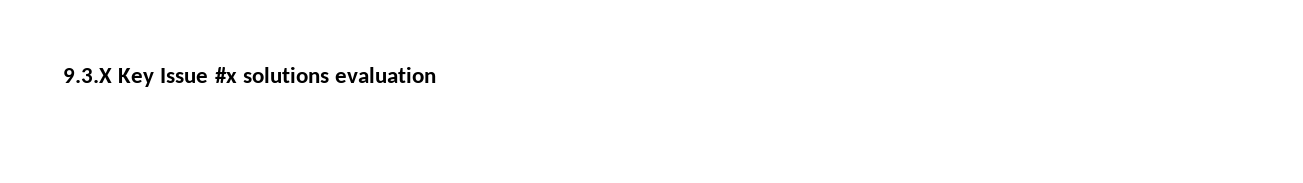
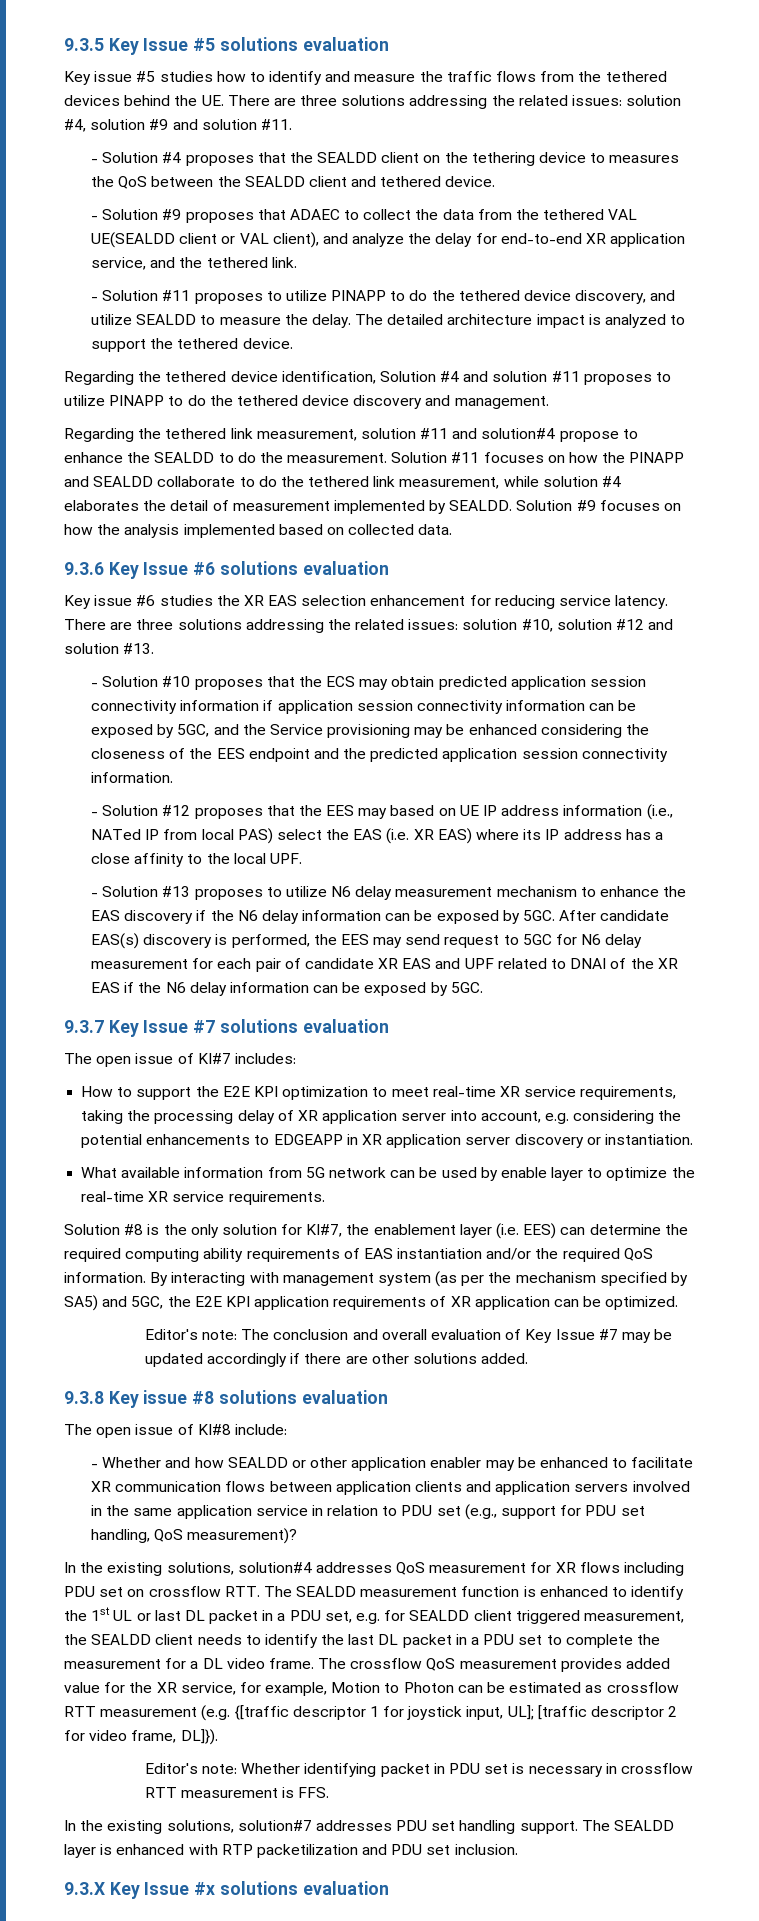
+ 9.3.5 Key Issue #5 solutions evaluation
+ Key issue #5 studies how to identify and measure the traffic flows from the tethered devices behind the UE. There are three solutions addressing the related issues: solution #4, solution #9 and solution #11.
+ - Solution #4 proposes that the SEALDD client on the tethering device to measures the QoS between the SEALDD client and tethered device.
+ - Solution #9 proposes that ADAEC to collect the data from the tethered VAL UE(SEALDD client or VAL client), and analyze the delay for end-to-end XR application service, and the tethered link.
+ - Solution #11 proposes to utilize PINAPP to do the tethered device discovery, and utilize SEALDD to measure the delay. The detailed architecture impact is analyzed to support the tethered device.
+ Regarding the tethered device identification, Solution #4 and solution #11 proposes to utilize PINAPP to do the tethered device discovery and management.
+ Regarding the tethered link measurement, solution #11 and solution#4 propose to enhance the SEALDD to do the measurement. Solution #11 focuses on how the PINAPP and SEALDD collaborate to do the tethered link measurement, while solution #4 elaborates the detail of measurement implemented by SEALDD. Solution #9 focuses on how the analysis implemented based on collected data.
+ 9.3.6 Key Issue #6 solutions evaluation
+ Key issue #6 studies the XR EAS selection enhancement for reducing service latency. There are three solutions addressing the related issues: solution #10, solution #12 and solution #13.
+ - Solution #10 proposes that the ECS may obtain predicted application session connectivity information if application session connectivity information can be exposed by 5GC, and the Service provisioning may be enhanced considering the closeness of the EES endpoint and the predicted application session connectivity information.
+ - Solution #12 proposes that the EES may based on UE IP address information (i.e., NATed IP from local PAS) select the EAS (i.e. XR EAS) where its IP address has a close affinity to the local UPF.
+ - Solution #13 proposes to utilize N6 delay measurement mechanism to enhance the EAS discovery if the N6 delay information can be exposed by 5GC. After candidate EAS(s) discovery is performed, the EES may send request to 5GC for N6 delay measurement for each pair of candidate XR EAS and UPF related to DNAI of the XR EAS if the N6 delay information can be exposed by 5GC.
+ 9.3.7 Key Issue #7 solutions evaluation
+ The open issue of KI#7 includes:
+ How to support the E2E KPI optimization to meet real-time XR service requirements, taking the processing delay of XR application server into account, e.g. considering the potential enhancements to EDGEAPP in XR application server discovery or instantiation.
+ What available information from 5G network can be used by enable layer to optimize the real-time XR service requirements.
+ Solution #8 is the only solution for KI#7, the enablement layer (i.e. EES) can determine the required computing ability requirements of EAS instantiation and/or the required QoS information. By interacting with management system (as per the mechanism specified by SA5) and 5GC, the E2E KPI application requirements of XR application can be optimized.
+ Editor's note: The conclusion and overall evaluation of Key Issue #7 may be updated accordingly if there are other solutions added.
+ 9.3.8 Key issue #8 solutions evaluation
+ The open issue of KI#8 include:
+ - Whether and how SEALDD or other application enabler may be enhanced to facilitate XR communication flows between application clients and application servers involved in the same application service in relation to PDU set (e.g., support for PDU set handling, QoS measurement)?
+ In the existing solutions, solution#4 addresses QoS measurement for XR flows including PDU set on crossflow RTT. The SEALDD measurement function is enhanced to identify the 1st UL or last DL packet in a PDU set, e.g. for SEALDD client triggered measurement, the SEALDD client needs to identify the last DL packet in a PDU set to complete the measurement for a DL video frame. The crossflow QoS measurement provides added value for the XR service, for example, Motion to Photon can be estimated as crossflow RTT measurement (e.g. {[traffic descriptor 1 for joystick input, UL]; [traffic descriptor 2 for video frame, DL]}).
+ Editor's note: Whether identifying packet in PDU set is necessary in crossflow RTT measurement is FFS.
+ In the existing solutions, solution#7 addresses PDU set handling support. The SEALDD layer is enhanced with RTP packetilization and PDU set inclusion.

